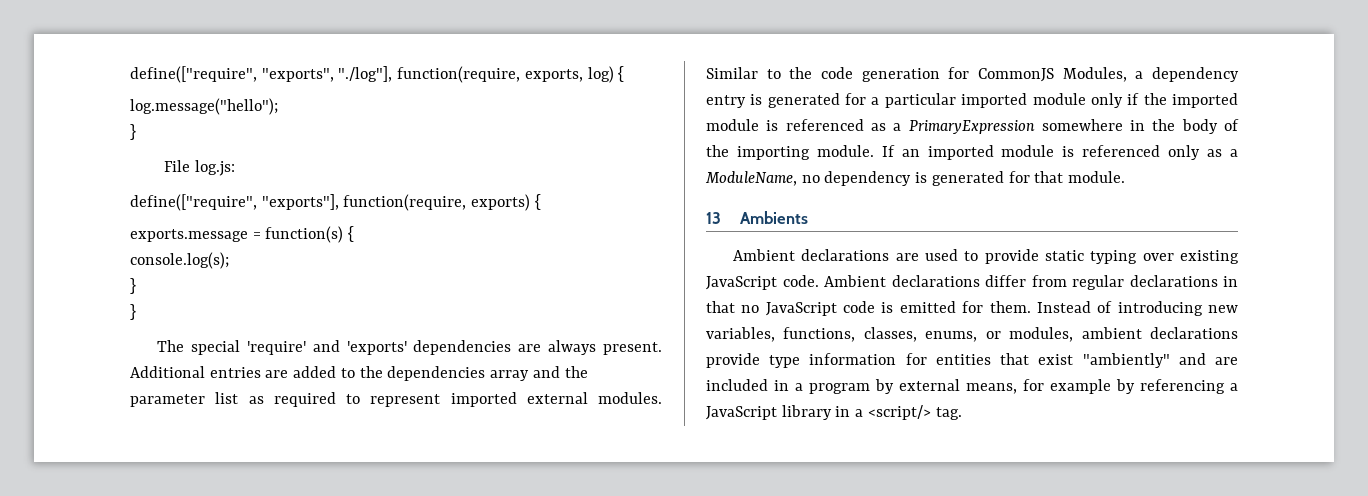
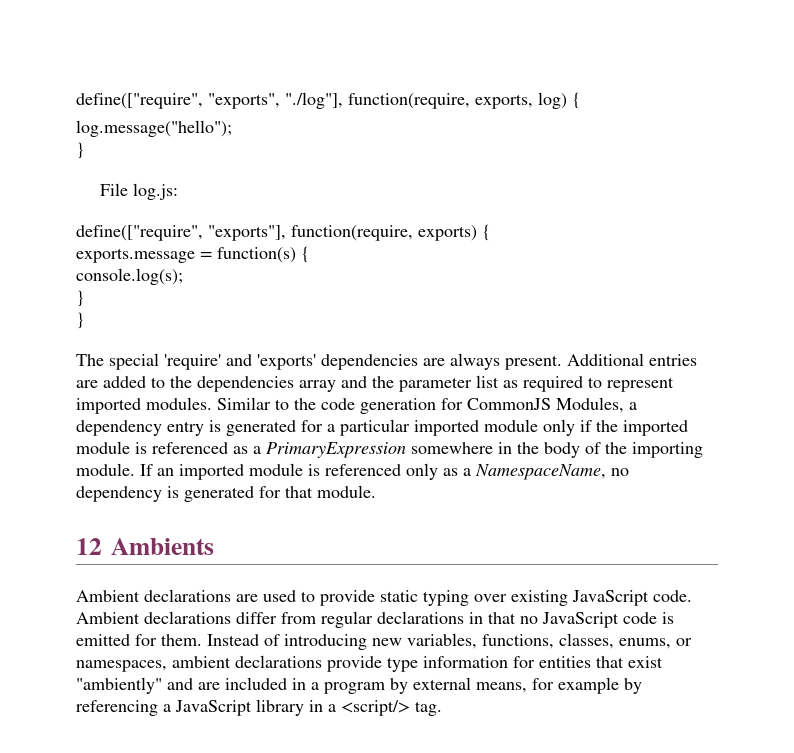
- Additional entries are added to the dependencies array and the parameter list as required to represent imported external modules.
+ Additional entries are added to the dependencies array and the parameter list as required to represent imported modules.
- If an imported module is referenced only as a ModuleName, no dependency is generated for that module.
+ If an imported module is referenced only as a NamespaceName, no dependency is generated for that module.
- 13 Ambients
+ 12 Ambients
- Instead of introducing new variables, functions, classes, enums, or modules, ambient declarations provide type information for entities that exist "ambiently" and are included in a program by external means, for example by referencing a JavaScript library in a <script/> tag.
+ Instead of introducing new variables, functions, classes, enums, or namespaces, ambient declarations provide type information for entities that exist "ambiently" and are included in a program by external means, for example by referencing a JavaScript library in a <script/> tag.

